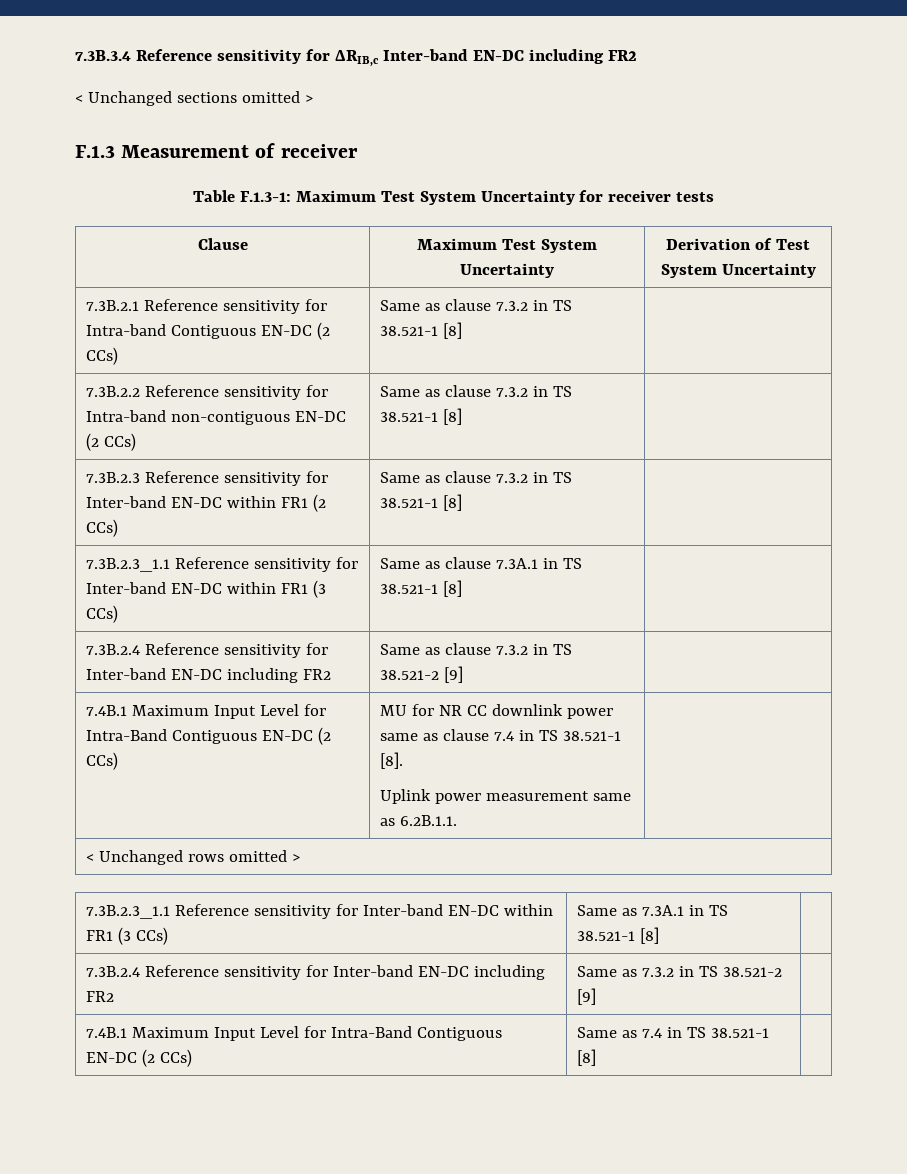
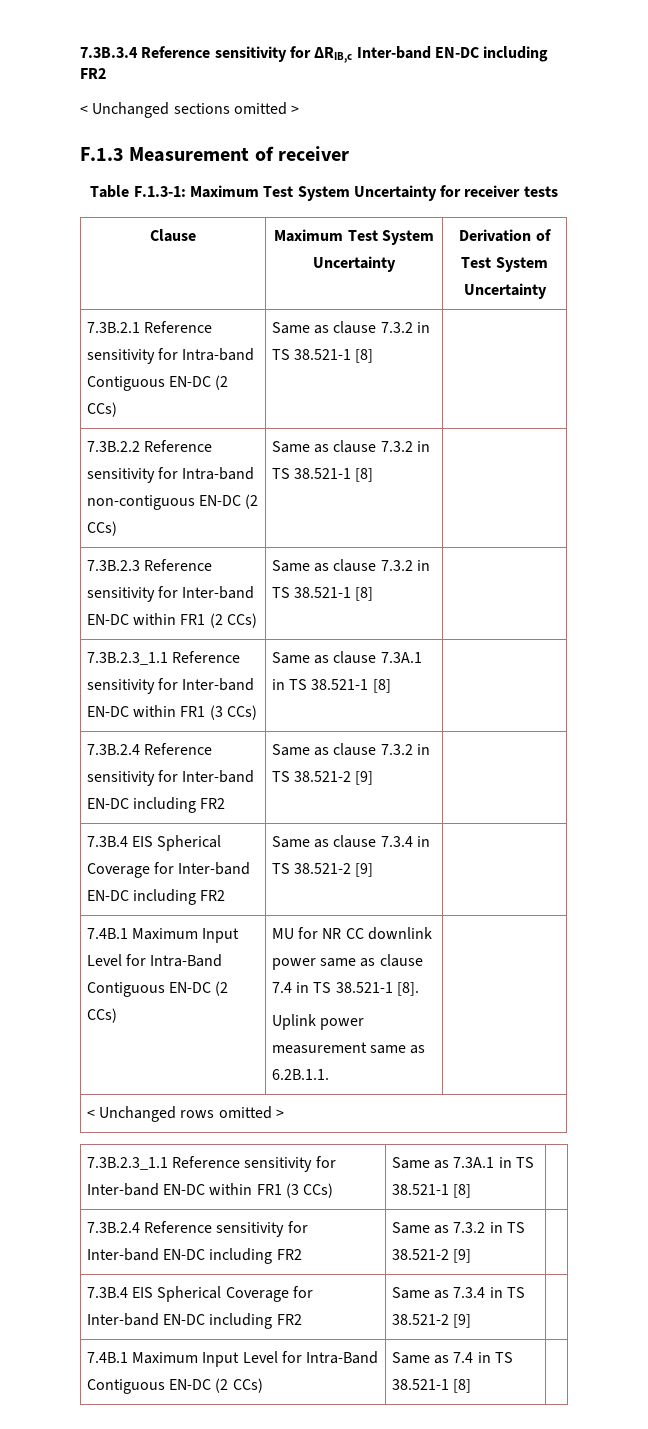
+ 7.3B.4 EIS Spherical Coverage for Inter-band EN-DC including FR2 | Same as clause 7.3.4 in TS 38.521-2 [9] |
+ 7.3B.4 EIS Spherical Coverage for Inter-band EN-DC including FR2 | Same as 7.3.4 in TS 38.521-2 [9] |

